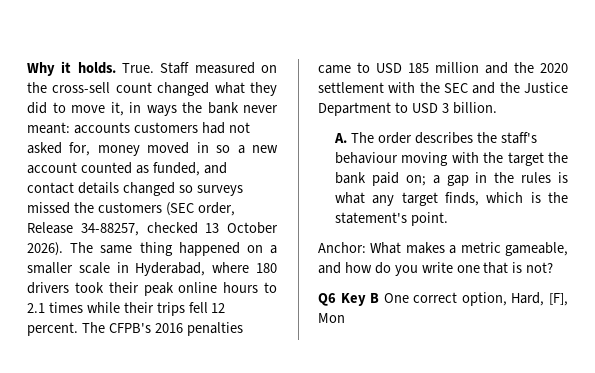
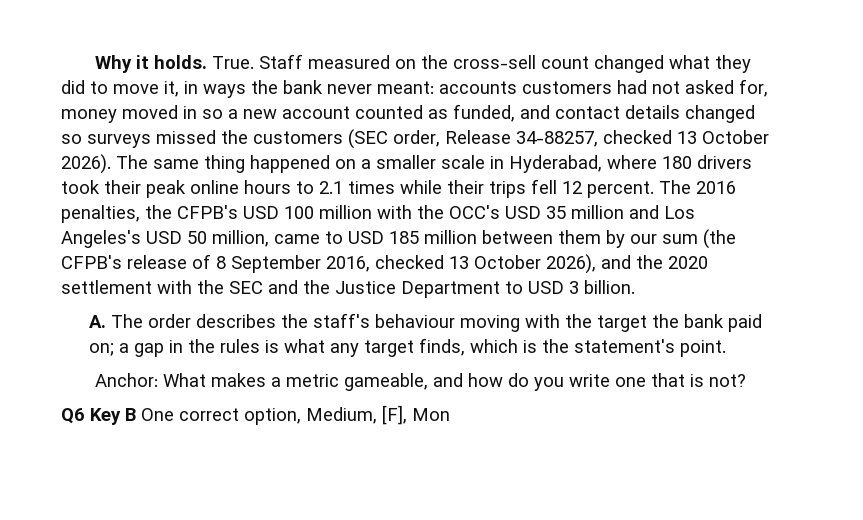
- The CFPB's 2016 penalties came to USD 185 million and the 2020 settlement with the SEC and the Justice Department to USD 3 billion.
+ The 2016 penalties, the CFPB's USD 100 million with the OCC's USD 35 million and Los Angeles's USD 50 million, came to USD 185 million between them by our sum (the CFPB's release of 8 September 2016, checked 13 October 2026), and the 2020 settlement with the SEC and the Justice Department to USD 3 billion.
- Q6 Key B One correct option, Hard, [F], Mon
+ Q6 Key B One correct option, Medium, [F], Mon

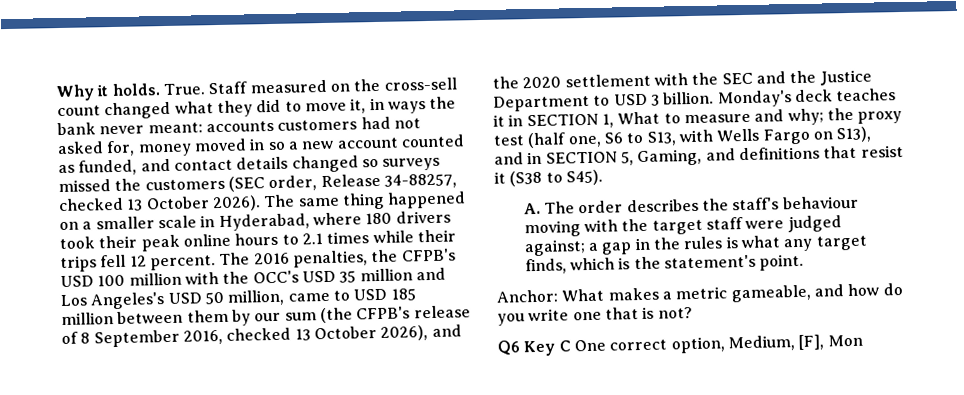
+ Monday's deck teaches it in SECTION 1, What to measure and why; the proxy test (half one, S6 to S13, with Wells Fargo on S13), and in SECTION 5, Gaming, and definitions that resist it (S38 to S45).
- A. The order describes the staff's behaviour moving with the target the bank paid on; a gap in the rules is what any target finds, which is the statement's point.
+ A. The order describes the staff's behaviour moving with the target staff were judged against; a gap in the rules is what any target finds, which is the statement's point.
- Q6 Key B One correct option, Medium, [F], Mon
+ Q6 Key C One correct option, Medium, [F], Mon

